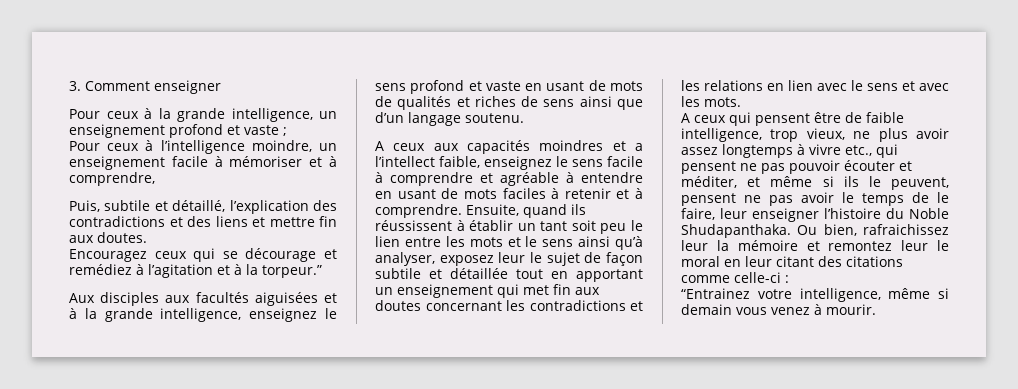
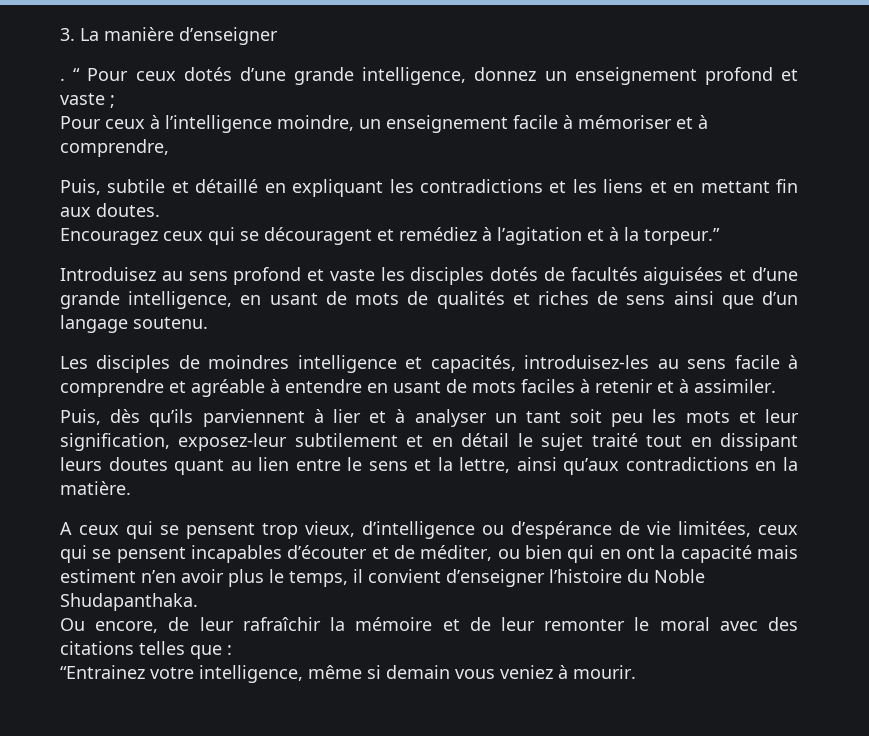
- 3. Comment enseigner
- Pour ceux à la grande intelligence, un enseignement profond et vaste ;
+ 3. La manière d’enseigner
+ . “ Pour ceux dotés d’une grande intelligence, donnez un enseignement profond et vaste ;
- Puis, subtile et détaillé, l’explication des contradictions et des liens et mettre fin aux doutes.
+ Puis, subtile et détaillé en expliquant les contradictions et les liens et en mettant fin aux doutes.
- Encouragez ceux qui se décourage et remédiez à l’agitation et à la torpeur.”
+ Encouragez ceux qui se découragent et remédiez à l’agitation et à la torpeur.”
- Aux disciples aux facultés aiguisées et à la grande intelligence, enseignez le sens profond et vaste en usant de mots de qualités et riches de sens ainsi que d’un langage soutenu.
+ Introduisez au sens profond et vaste les disciples dotés de facultés aiguisées et d’une grande intelligence, en usant de mots de qualités et riches de sens ainsi que d’un langage soutenu.
- A ceux aux capacités moindres et a l’intellect faible, enseignez le sens facile à comprendre et agréable à entendre en usant de mots faciles à retenir et à comprendre. Ensuite, quand ils réussissent à établir un tant soit peu le lien entre les mots et le sens ainsi qu’à analyser, exposez leur le sujet de façon subtile et détaillée tout en apportant un enseignement qui met fin aux doutes concernant les contradictions et les relations en lien avec le sens et avec les mots.
- A ceux qui pensent être de faible intelligence, trop vieux, ne plus avoir assez longtemps à vivre etc., qui pensent ne pas pouvoir écouter et méditer, et même si ils le peuvent, pensent ne pas avoir le temps de le faire, leur enseigner l’histoire du Noble Shudapanthaka. Ou bien, rafraichissez leur la mémoire et remontez leur le moral en leur citant des citations comme celle-ci :
+ Les disciples de moindres intelligence et capacités, introduisez-les au sens facile à comprendre et agréable à entendre en usant de mots faciles à retenir et à assimiler.
+ Puis, dès qu’ils parviennent à lier et à analyser un tant soit peu les mots et leur signification, exposez-leur subtilement et en détail le sujet traité tout en dissipant leurs doutes quant au lien entre le sens et la lettre, ainsi qu’aux contradictions en la matière.
+ A ceux qui se pensent trop vieux, d’intelligence ou d’espérance de vie limitées, ceux qui se pensent incapables d’écouter et de méditer, ou bien qui en ont la capacité mais estiment n’en avoir plus le temps, il convient d’enseigner l’histoire du Noble Shudapanthaka.
+ Ou encore, de leur rafraîchir la mémoire et de leur remonter le moral avec des citations telles que :
- “Entrainez votre intelligence, même si demain vous venez à mourir.
+ “Entrainez votre intelligence, même si demain vous veniez à mourir.

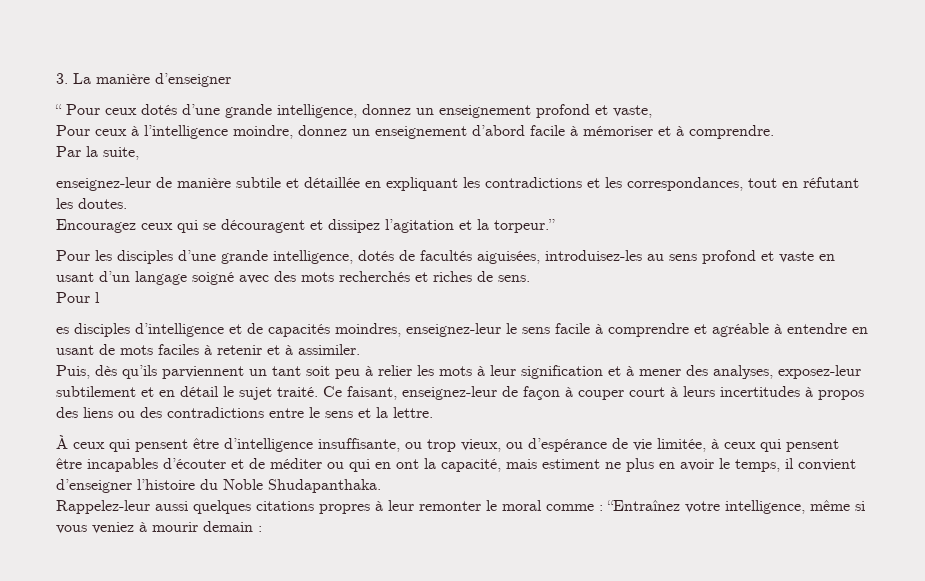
- . “ Pour ceux dotés d’une grande intelligence, donnez un enseignement profond et vaste ;
+ “ Pour ceux dotés d’une grande intelligence, donnez un enseignement profond et vaste,
- Pour ceux à l’intelligence moindre, un enseignement facile à mémoriser et à comprendre,
- Puis, subtile et détaillé en expliquant les contradictions et les liens et en mettant fin aux doutes.
+ Pour ceux à l’intelligence moindre, donnez un enseignement d’abord facile à mémoriser et à comprendre.
+ Par la suite,
+ enseignez-leur de manière subtile et détaillée en expliquant les contradictions et les correspondances, tout en réfutant les doutes.
- Encouragez ceux qui se découragent et remédiez à l’agitation et à la torpeur.”
+ Encouragez ceux qui se découragent et dissipez l’agitation et la torpeur.”
- Introduisez au sens profond et vaste les disciples dotés de facultés aiguisées et d’une grande intelligence, en usant de mots de qualités et riches de sens ainsi que d’un langage soutenu.
- Les disciples de moindres intelligence et capacités, introduisez-les au sens facile à comprendre et agréable à entendre en usant de mots faciles à retenir et à assimiler.
+ Pour les disciples d’une grande intelligence, dotés de facultés aiguisées, introduisez-les au sens profond et vaste en usant d’un langage soigné avec des mots recherchés et riches de sens.
+ Pour l
+ es disciples d’intelligence et de capacités moindres, enseignez-leur le sens facile à comprendre et agréable à entendre en usant de mots faciles à retenir et à assimiler.
- Puis, dès qu’ils parviennent à lier et à analyser un tant soit peu les mots et leur signification, exposez-leur subtilement et en détail le sujet traité tout en dissipant leurs doutes quant au lien entre le sens et la lettre, ainsi qu’aux contradictions en la matière.
- A ceux qui se pensent trop vieux, d’intelligence ou d’espérance de vie limitées, ceux qui se pensent incapables d’écouter et de méditer, ou bien qui en ont la capacité mais estiment n’en avoir plus le temps, il convient d’enseigner l’histoire du Noble Shudapanthaka.
+ Puis, dès qu’ils parviennent un tant soit peu à relier les mots à leur signification et à mener des analyses, exposez-leur subtilement et en détail le sujet traité. Ce faisant, enseignez-leur de façon à couper court à leurs incertitudes à propos des liens ou des contradictions entre le sens et la lettre.
+ À ceux qui pensent être d’intelligence insuffisante, ou trop vieux, ou d’espérance de vie limitée, à ceux qui pensent être incapables d’écouter et de méditer ou qui en ont la capacité, mais estiment ne plus en avoir le temps, il convient d’enseigner l’histoire du Noble Shudapanthaka.
- Ou encore, de leur rafraîchir la mémoire et de leur remonter le moral avec des citations telles que :
- “Entrainez votre intelligence, même si demain vous veniez à mourir.
+ Rappelez-leur aussi quelques citations propres à leur remonter le moral comme : “Entraînez votre intelligence, même si vous veniez à mourir demain :

